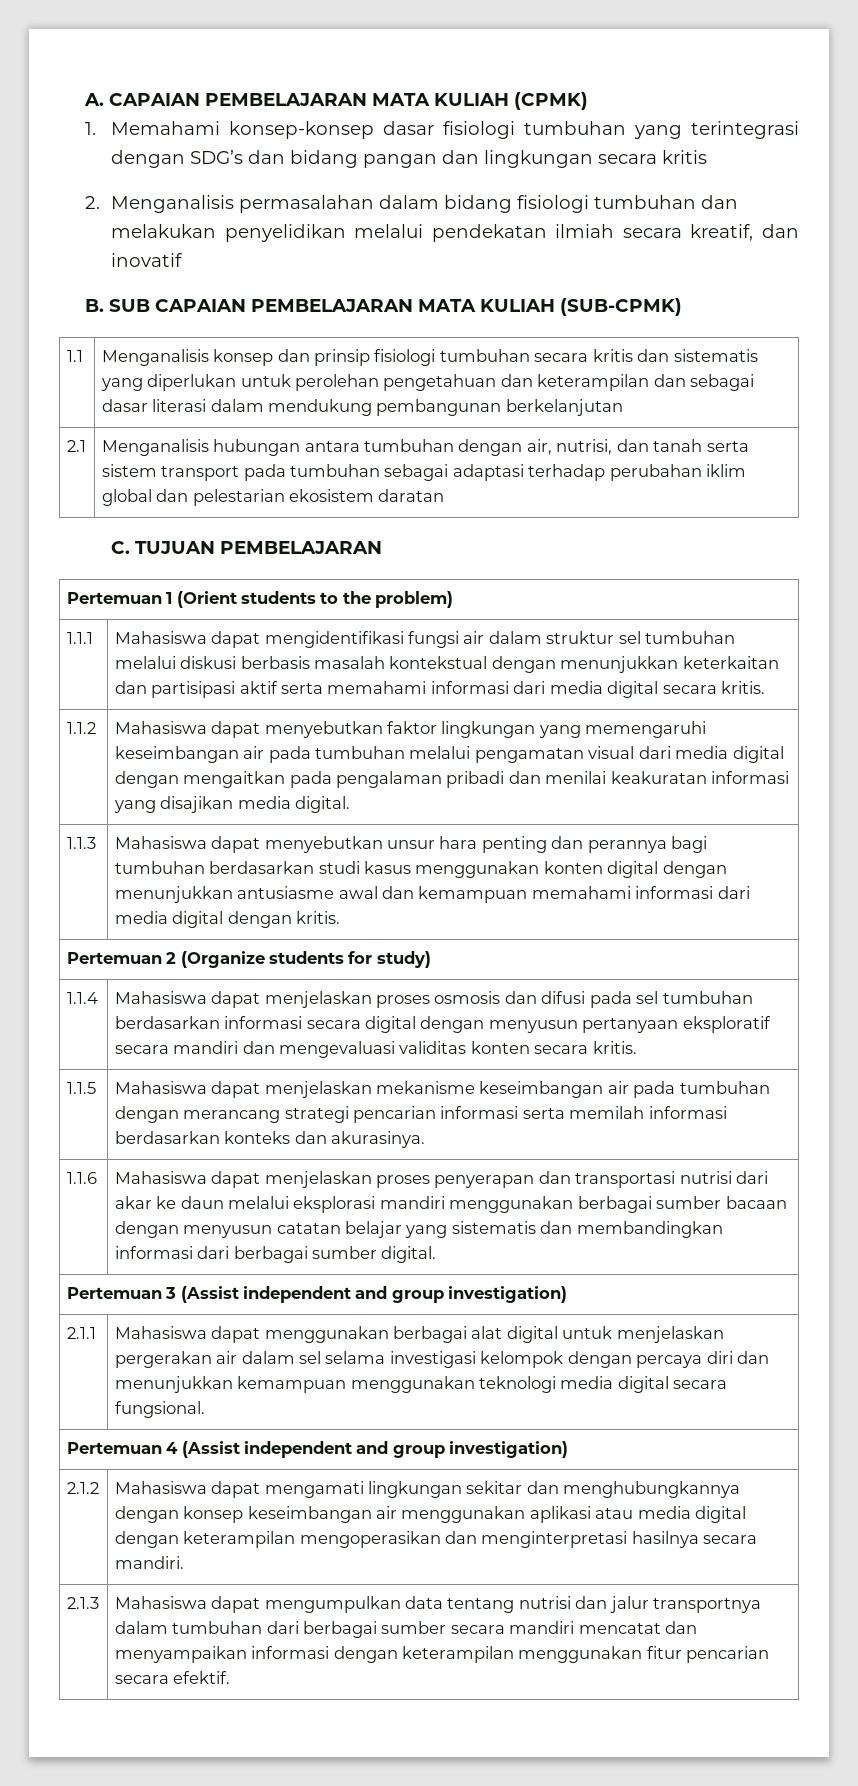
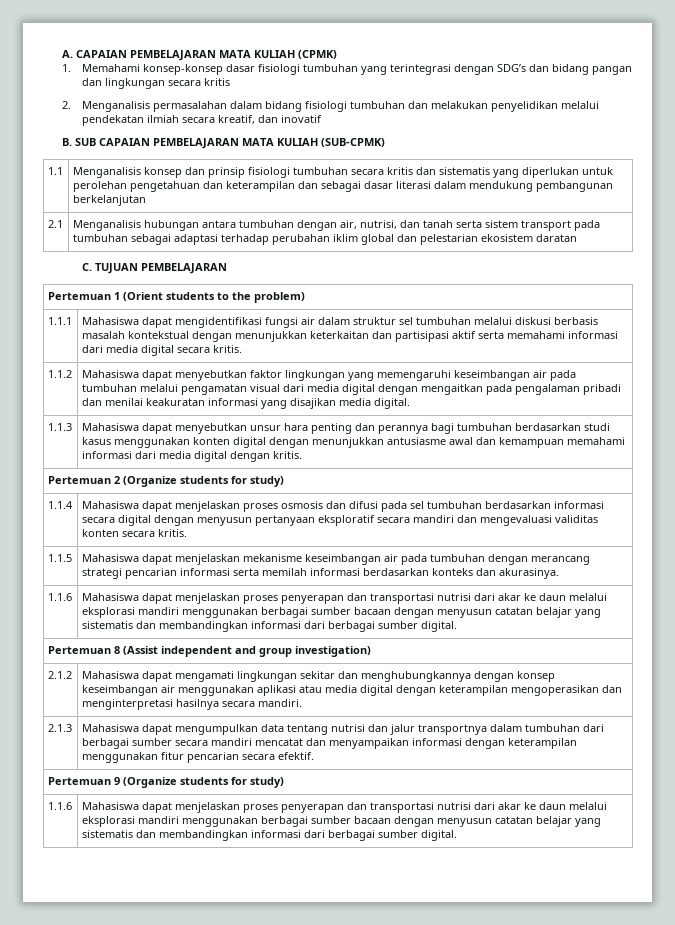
- Pertemuan 3 (Assist independent and group investigation)
- 2.1.1 | Mahasiswa dapat menggunakan berbagai alat digital untuk menjelaskan pergerakan air dalam sel selama investigasi kelompok dengan percaya diri dan menunjukkan kemampuan menggunakan teknologi media digital secara fungsional.
- Pertemuan 4 (Assist independent and group investigation)
+ Pertemuan 8 (Assist independent and group investigation)
+ Pertemuan 9 (Organize students for study)
+ 1.1.6 | Mahasiswa dapat menjelaskan proses penyerapan dan transportasi nutrisi dari akar ke daun melalui eksplorasi mandiri menggunakan berbagai sumber bacaan dengan menyusun catatan belajar yang sistematis dan membandingkan informasi dari berbagai sumber digital.

